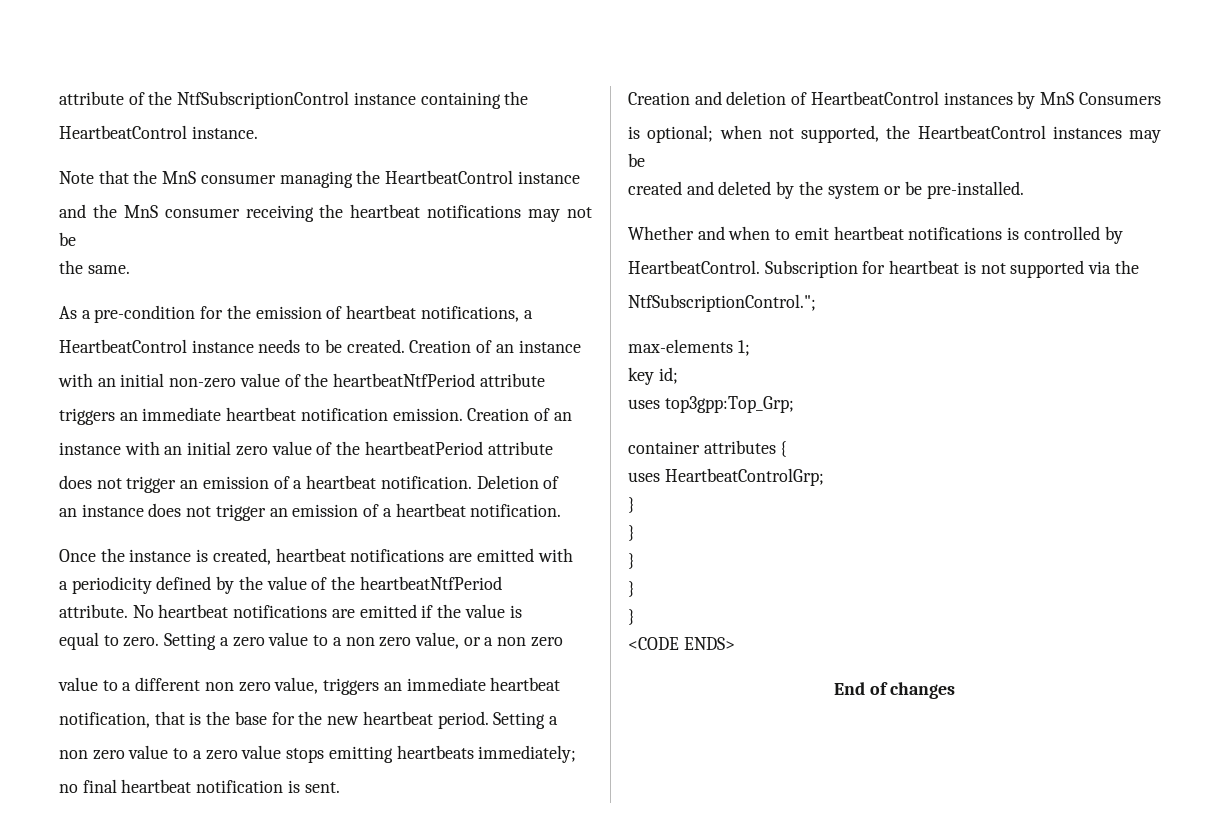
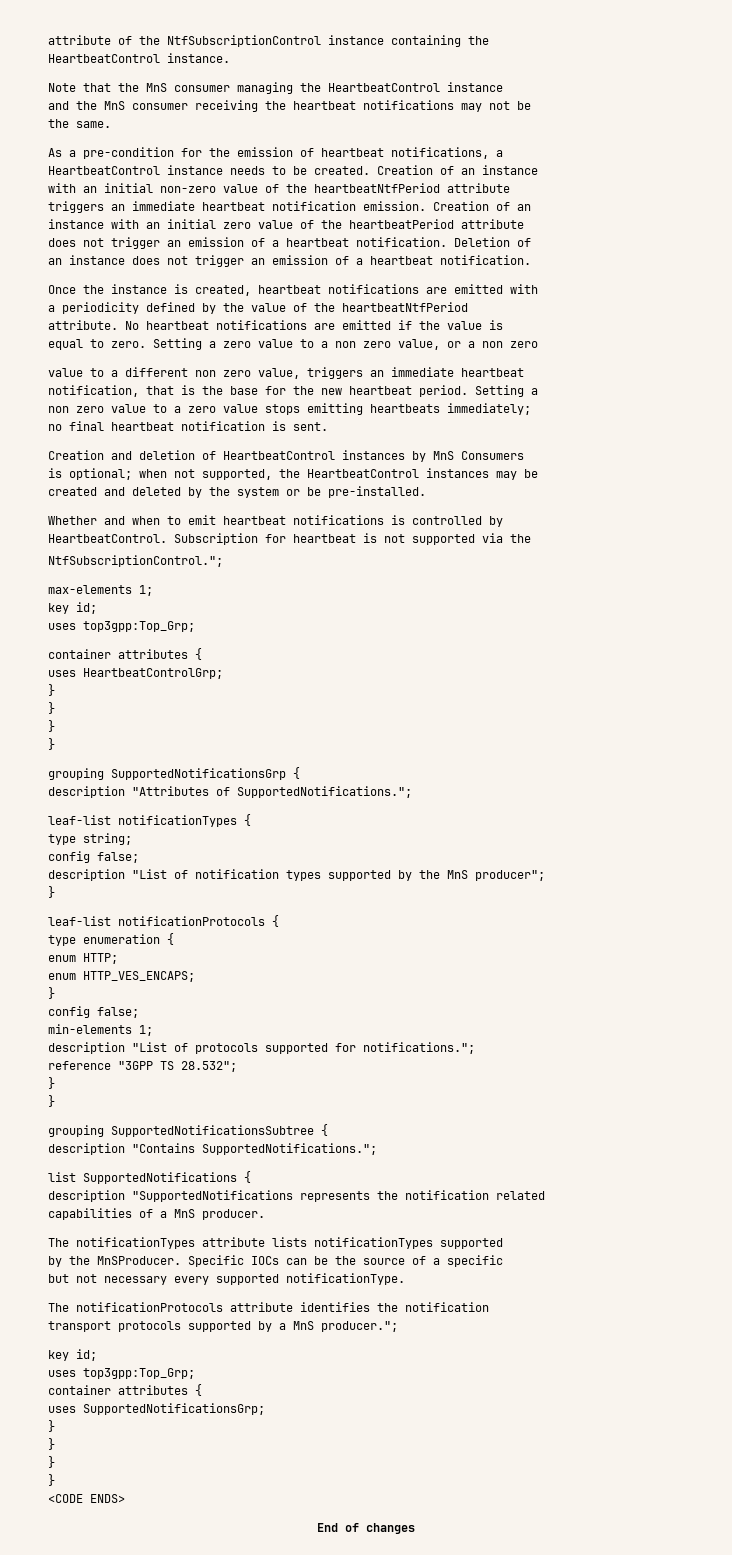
+ grouping SupportedNotificationsGrp {
+ description "Attributes of SupportedNotifications.";
+ leaf-list notificationTypes {
+ type string;
+ config false;
+ description "List of notification types supported by the MnS producer";
+ }
+ leaf-list notificationProtocols {
+ type enumeration {
+ enum HTTP;
+ enum HTTP_VES_ENCAPS;
+ }
+ config false;
+ min-elements 1;
+ description "List of protocols supported for notifications.";
+ reference "3GPP TS 28.532";
+ }
+ }
+ grouping SupportedNotificationsSubtree {
+ description "Contains SupportedNotifications.";
+ list SupportedNotifications {
+ description "SupportedNotifications represents the notification related
+ capabilities of a MnS producer.
+ The notificationTypes attribute lists notificationTypes supported
+ by the MnSProducer. Specific IOCs can be the source of a specific
+ but not necessary every supported notificationType.
+ The notificationProtocols attribute identifies the notification
+ transport protocols supported by a MnS producer.";
+ key id;
+ uses top3gpp:Top_Grp;
+ container attributes {
+ uses SupportedNotificationsGrp;
+ }
+ }
+ }

